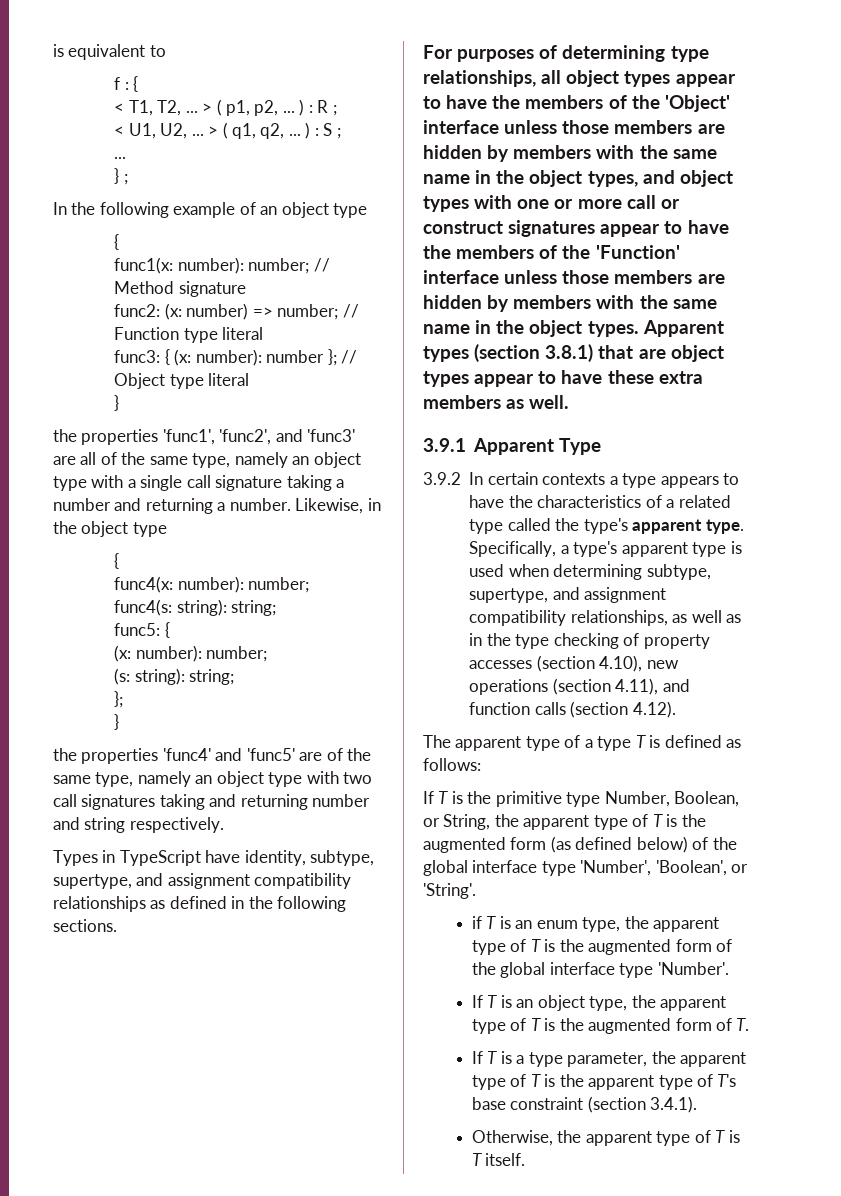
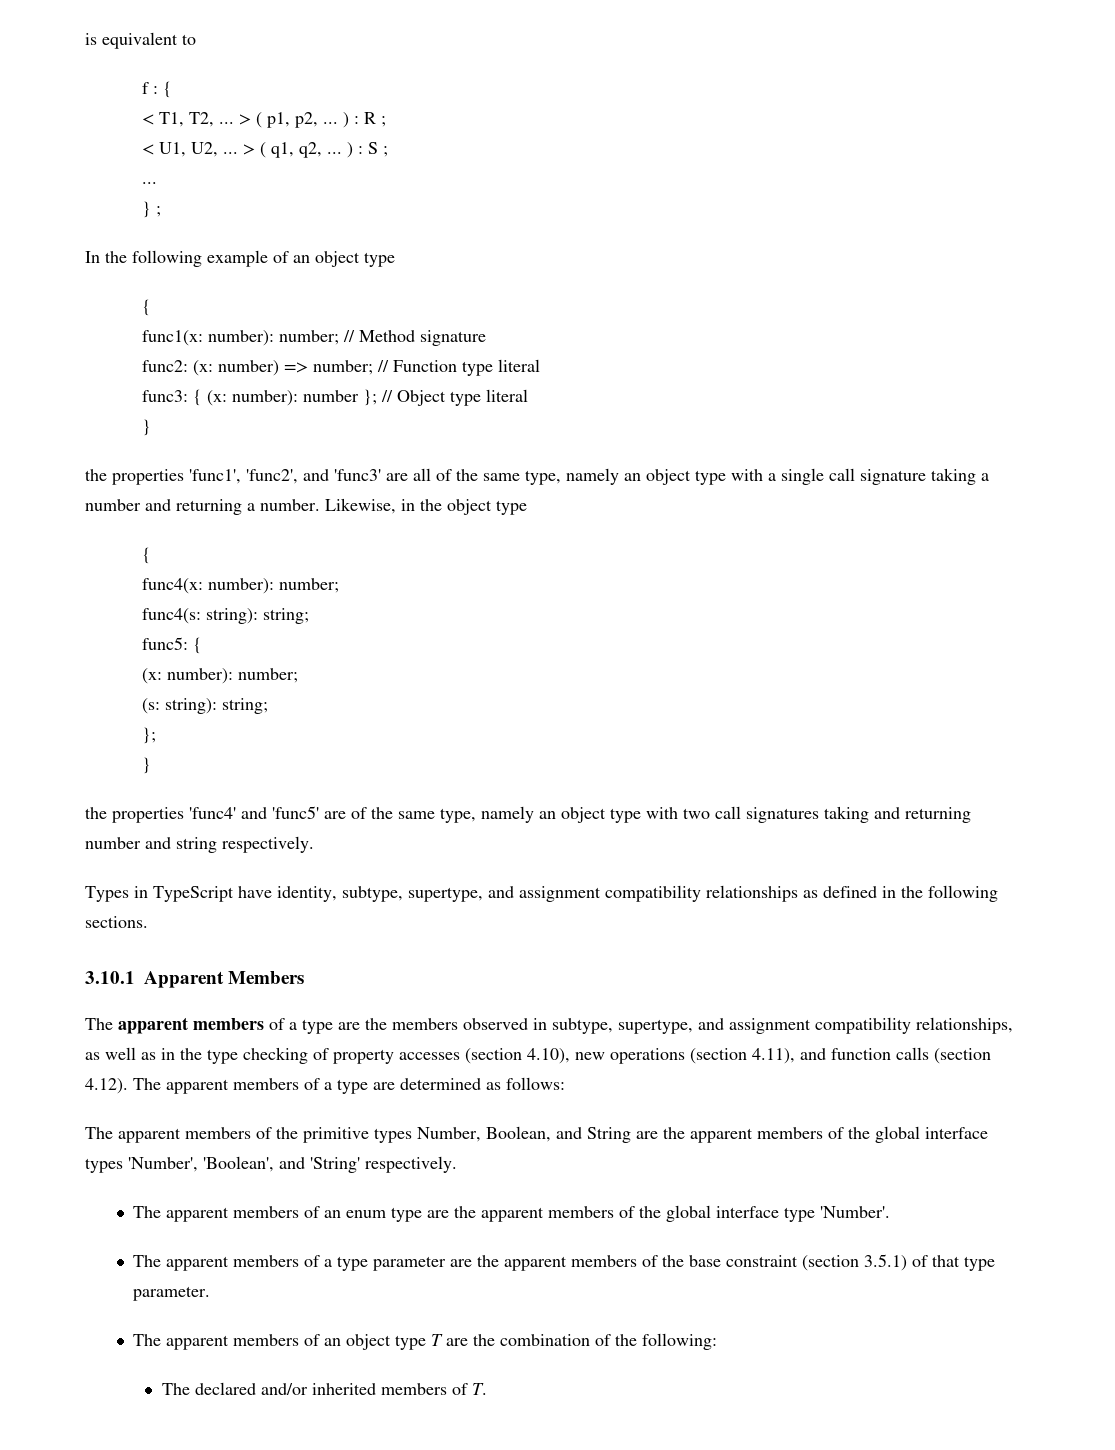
- For purposes of determining type relationships, all object types appear to have the members of the 'Object' interface unless those members are hidden by members with the same name in the object types, and object types with one or more call or construct signatures appear to have the members of the 'Function' interface unless those members are hidden by members with the same name in the object types. Apparent types (section 3.8.1) that are object types appear to have these extra members as well.
- 3.9.1 Apparent Type
- 3.9.2 In certain contexts a type appears to have the characteristics of a related type called the type's apparent type. Specifically, a type's apparent type is used when determining subtype, supertype, and assignment compatibility relationships, as well as in the type checking of property accesses (section 4.10), new operations (section 4.11), and function calls (section 4.12).
- The apparent type of a type T is defined as follows:
- If T is the primitive type Number, Boolean, or String, the apparent type of T is the augmented form (as defined below) of the global interface type 'Number', 'Boolean', or 'String'.
- if T is an enum type, the apparent type of T is the augmented form of the global interface type 'Number'.
+ 3.10.1 Apparent Members
+ The apparent members of a type are the members observed in subtype, supertype, and assignment compatibility relationships, as well as in the type checking of property accesses (section 4.10), new operations (section 4.11), and function calls (section 4.12). The apparent members of a type are determined as follows:
+ The apparent members of the primitive types Number, Boolean, and String are the apparent members of the global interface types 'Number', 'Boolean', and 'String' respectively.
+ The apparent members of an enum type are the apparent members of the global interface type 'Number'.
- If T is an object type, the apparent type of T is the augmented form of T.
- If T is a type parameter, the apparent type of T is the apparent type of T's base constraint (section 3.4.1).
- Otherwise, the apparent type of T is T itself.
+ The apparent members of a type parameter are the apparent members of the base constraint (section 3.5.1) of that type parameter.
+ The apparent members of an object type T are the combination of the following:
+ The declared and/or inherited members of T.

